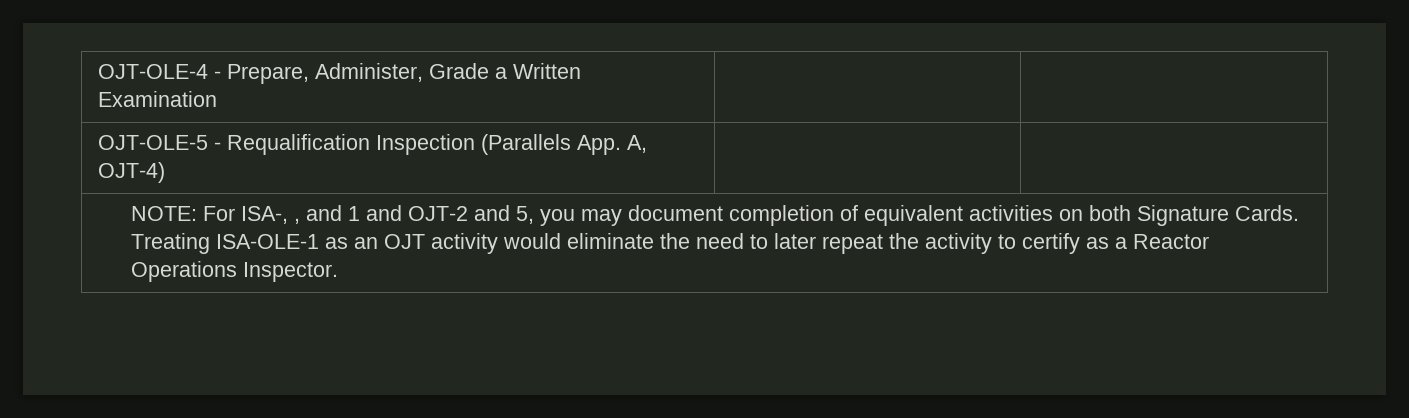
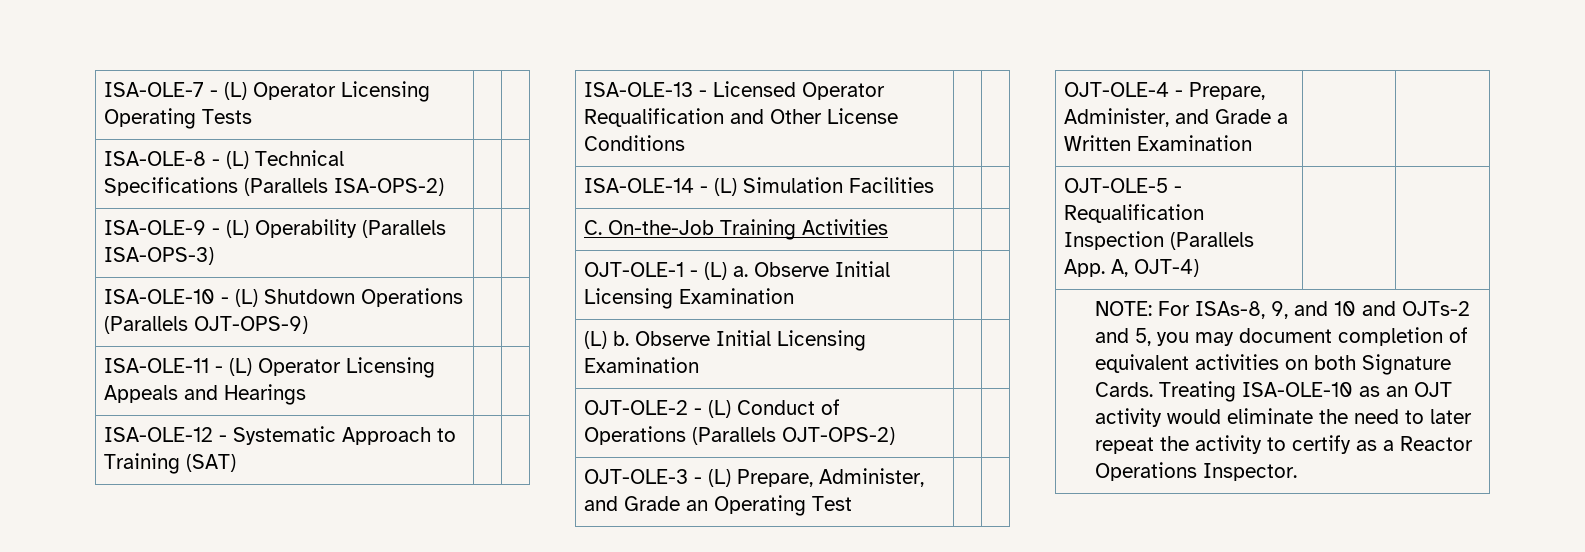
+ ISA-OLE-7 - (L) Operator Licensing Operating Tests | |
+ ISA-OLE-8 - (L) Technical Specifications (Parallels ISA-OPS-2) | |
+ ISA-OLE-9 - (L) Operability (Parallels ISA-OPS-3) | |
+ ISA-OLE-10 - (L) Shutdown Operations (Parallels OJT-OPS-9) | |
+ ISA-OLE-11 - (L) Operator Licensing Appeals and Hearings | |
+ ISA-OLE-12 - Systematic Approach to Training (SAT) | |
+ ISA-OLE-13 - Licensed Operator Requalification and Other License Conditions | |
+ ISA-OLE-14 - (L) Simulation Facilities | |
+ C. On-the-Job Training Activities | |
+ OJT-OLE-1 - (L) a. Observe Initial Licensing Examination | |
+ (L) b. Observe Initial Licensing Examination | |
+ OJT-OLE-2 - (L) Conduct of Operations (Parallels OJT-OPS-2) | |
+ OJT-OLE-3 - (L) Prepare, Administer, and Grade an Operating Test | |
- OJT-OLE-4 - Prepare, Administer, Grade a Written Examination | |
+ OJT-OLE-4 - Prepare, Administer, and Grade a Written Examination | |
- NOTE: For ISA-, , and 1 and OJT-2 and 5, you may document completion of equivalent activities on both Signature Cards.
+ NOTE: For ISAs-8, 9, and 10 and OJTs-2 and 5, you may document completion of equivalent activities on both Signature Cards.
- Treating ISA-OLE-1 as an OJT activity would eliminate the need to later repeat the activity to certify as a Reactor Operations Inspector.
+ Treating ISA-OLE-10 as an OJT activity would eliminate the need to later repeat the activity to certify as a Reactor Operations Inspector.

